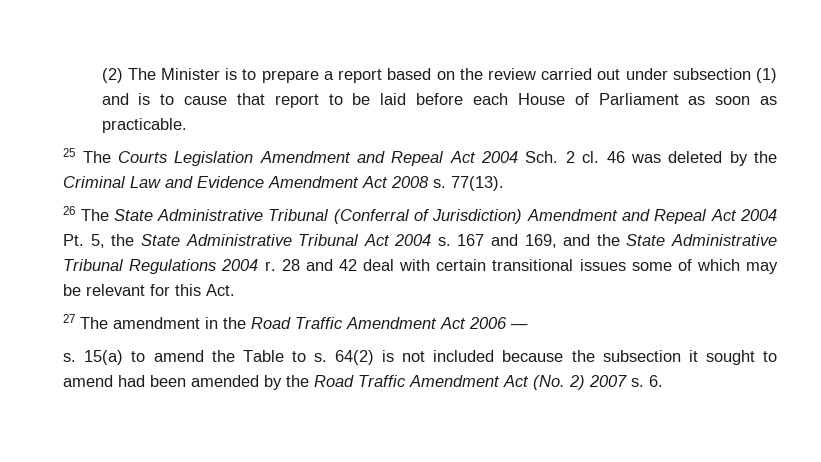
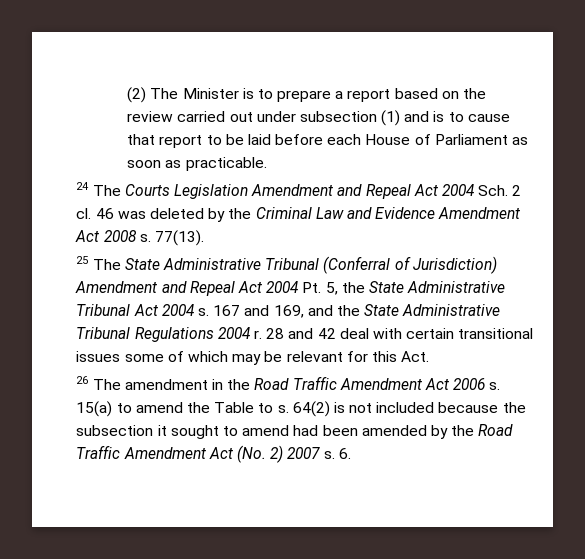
- 25 The Courts Legislation Amendment and Repeal Act 2004 Sch. 2 cl.
+ 24 The Courts Legislation Amendment and Repeal Act 2004 Sch. 2 cl.
- 26 The State Administrative Tribunal (Conferral of Jurisdiction) Amendment and Repeal Act 2004 Pt. 5, the State Administrative Tribunal Act 2004 s.
+ 25 The State Administrative Tribunal (Conferral of Jurisdiction) Amendment and Repeal Act 2004 Pt. 5, the State Administrative Tribunal Act 2004 s.
- 27 The amendment in the Road Traffic Amendment Act 2006 —
- s.
+ 26 The amendment in the Road Traffic Amendment Act 2006 s.

